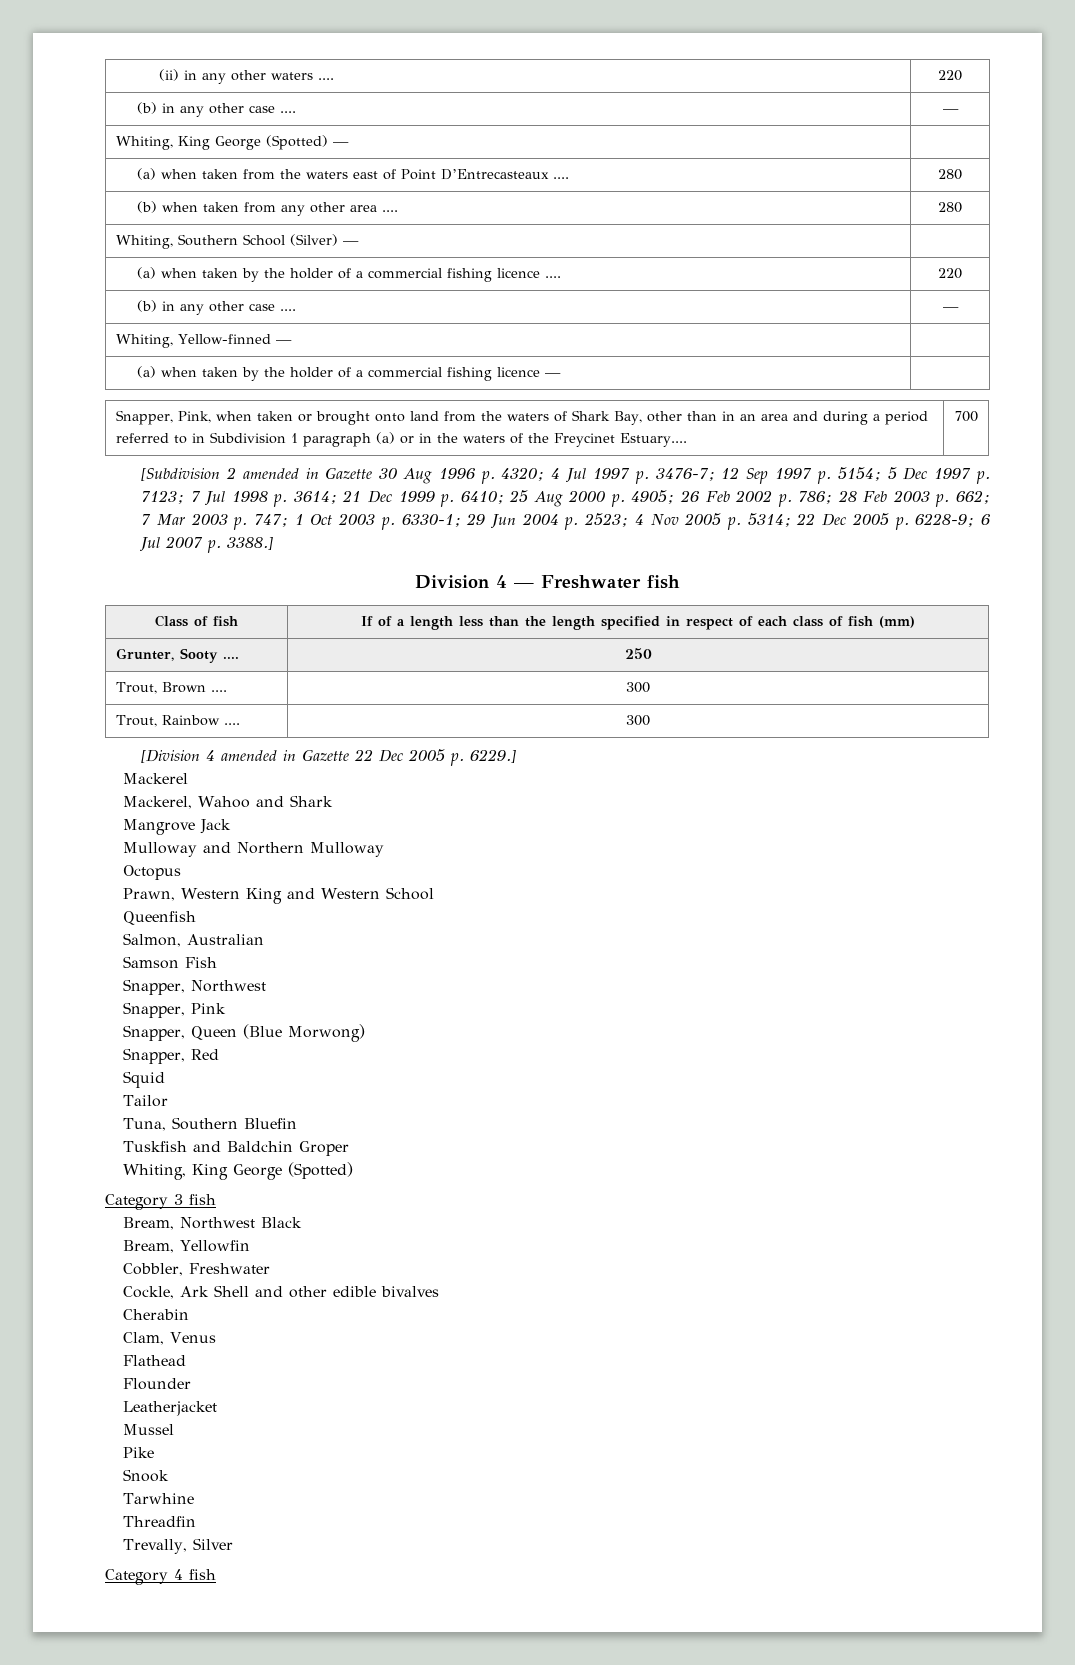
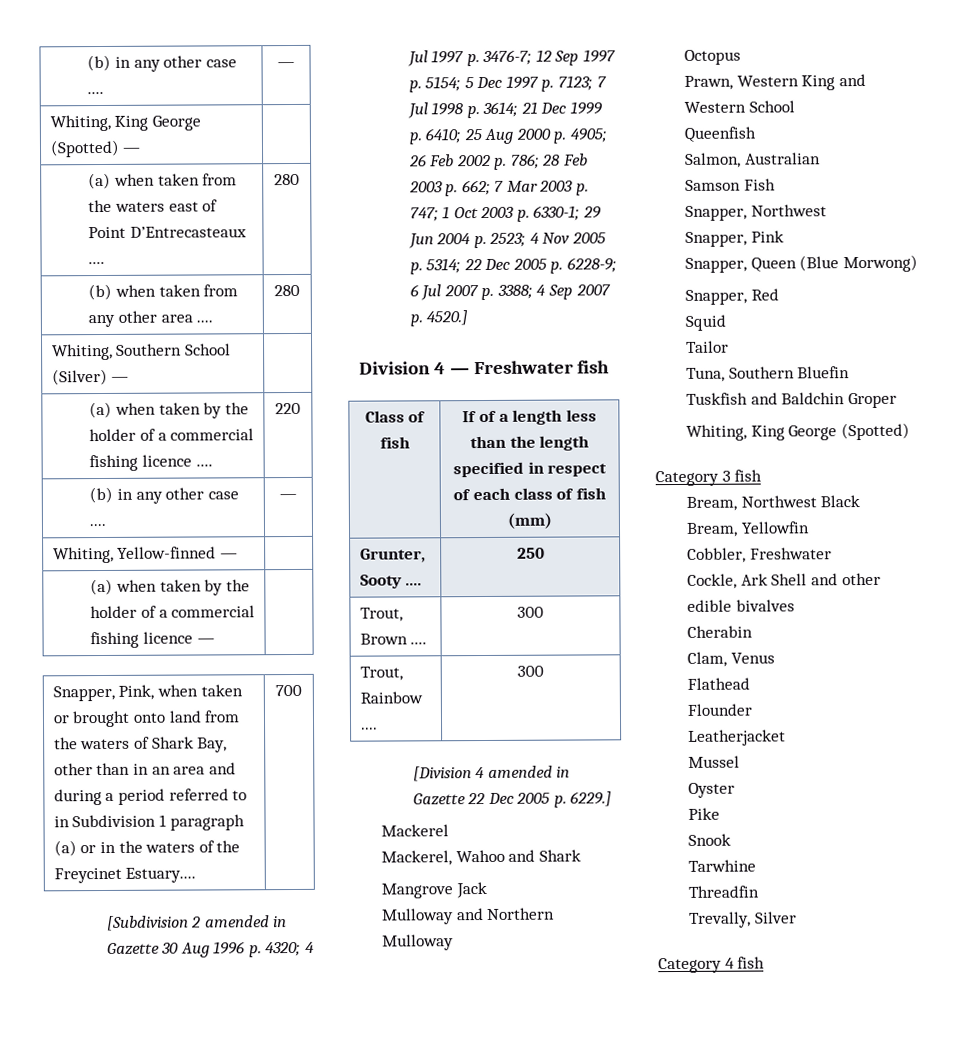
- (ii) in any other waters .... | 220
- 6 Jul 2007 p. 3388.]
+ 6 Jul 2007 p. 3388; 4 Sep 2007 p. 4520.]
+ Oyster

